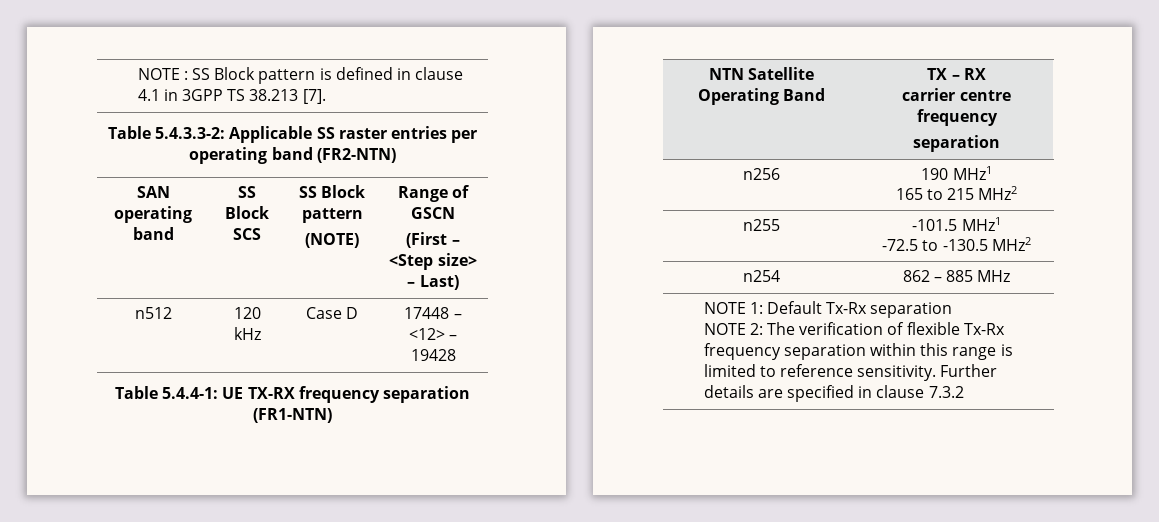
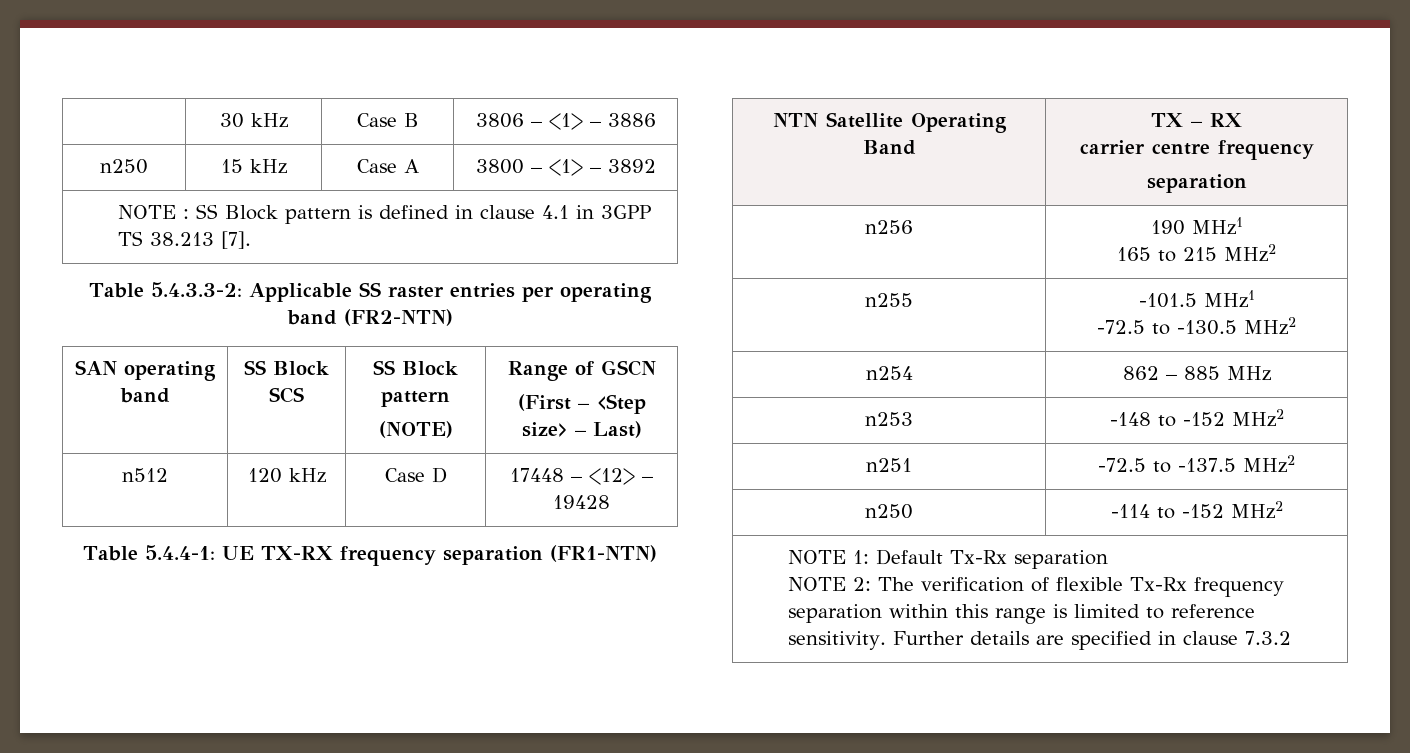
+ | 30 kHz | Case B | 3806 – <1> – 3886
+ n250 | 15 kHz | Case A | 3800 – <1> – 3892
+ n253 | -148 to -152 MHz2
+ n251 | -72.5 to -137.5 MHz2
+ n250 | -114 to -152 MHz2

